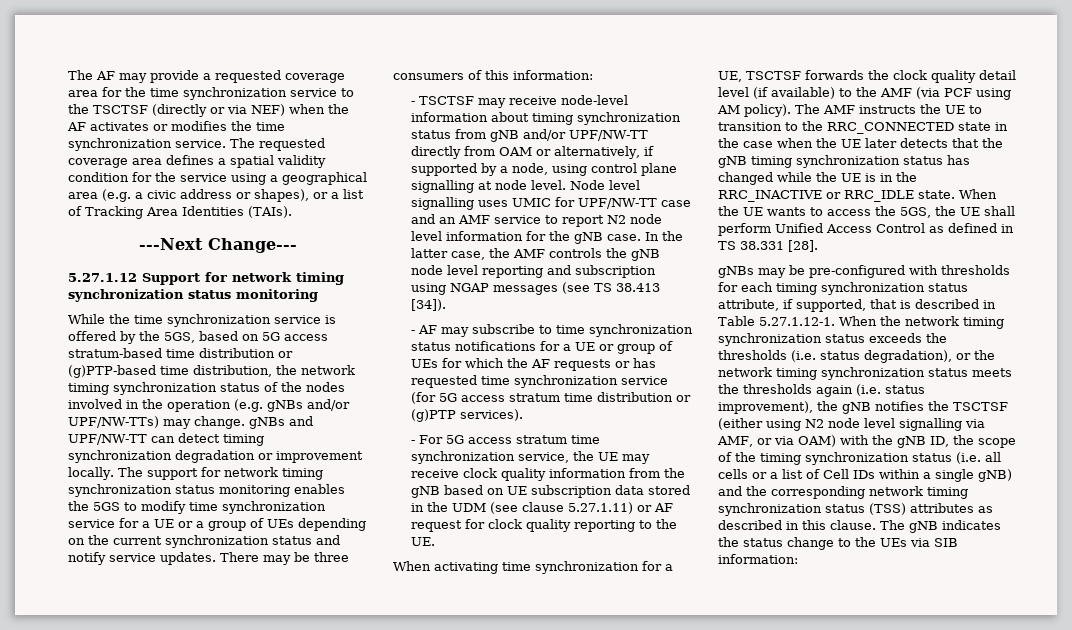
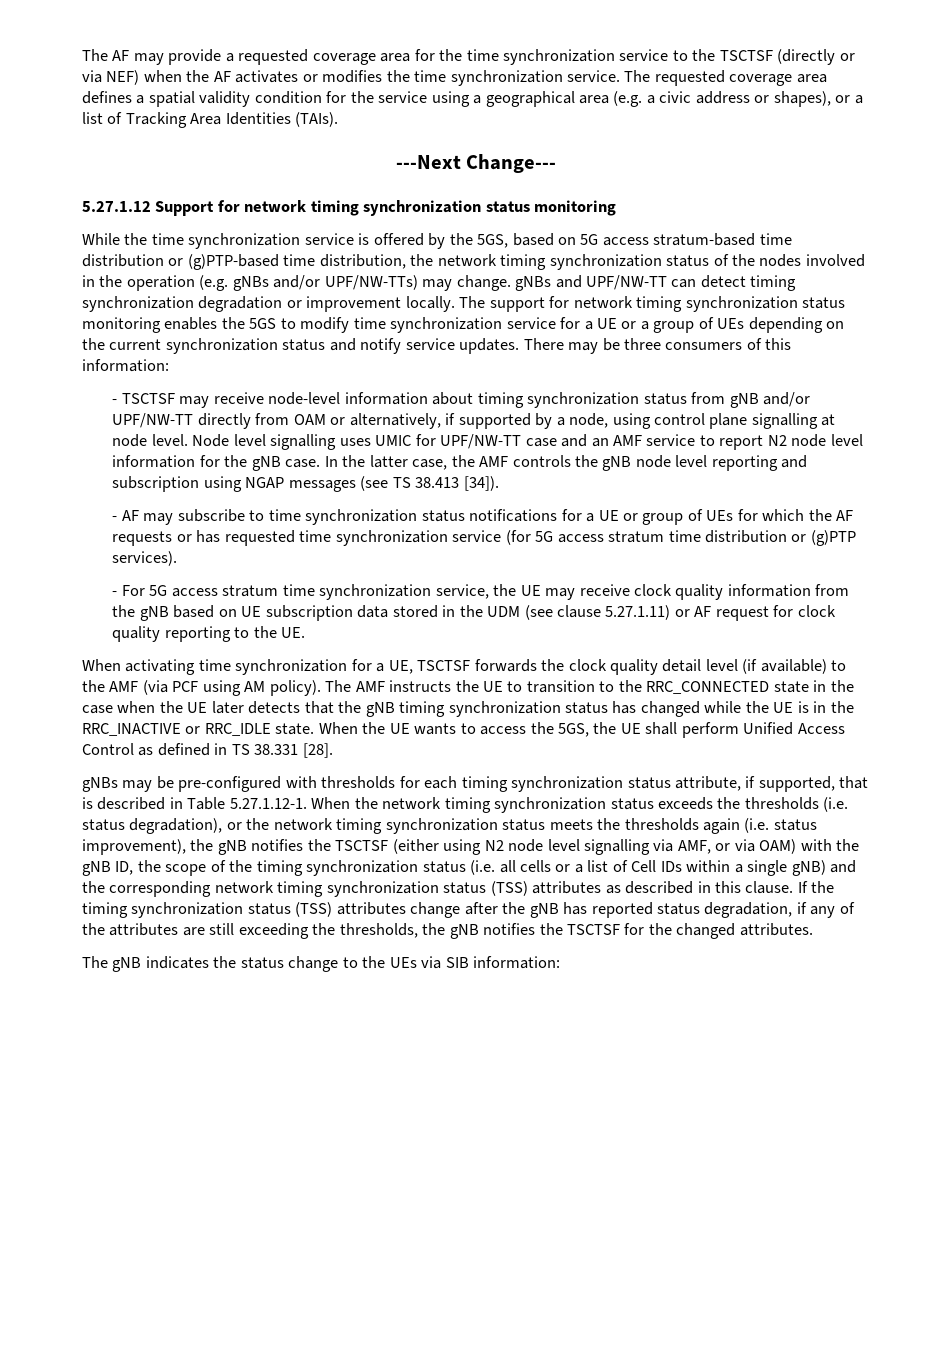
- gNBs may be pre-configured with thresholds for each timing synchronization status attribute, if supported, that is described in Table 5.27.1.12-1. When the network timing synchronization status exceeds the thresholds (i.e. status degradation), or the network timing synchronization status meets the thresholds again (i.e. status improvement), the gNB notifies the TSCTSF (either using N2 node level signalling via AMF, or via OAM) with the gNB ID, the scope of the timing synchronization status (i.e. all cells or a list of Cell IDs within a single gNB) and the corresponding network timing synchronization status (TSS) attributes as described in this clause. The gNB indicates the status change to the UEs via SIB information:
+ gNBs may be pre-configured with thresholds for each timing synchronization status attribute, if supported, that is described in Table 5.27.1.12-1. When the network timing synchronization status exceeds the thresholds (i.e. status degradation), or the network timing synchronization status meets the thresholds again (i.e. status improvement), the gNB notifies the TSCTSF (either using N2 node level signalling via AMF, or via OAM) with the gNB ID, the scope of the timing synchronization status (i.e. all cells or a list of Cell IDs within a single gNB) and the corresponding network timing synchronization status (TSS) attributes as described in this clause. If the timing synchronization status (TSS) attributes change after the gNB has reported status degradation, if any of the attributes are still exceeding the thresholds, the gNB notifies the TSCTSF for the changed attributes.
+ The gNB indicates the status change to the UEs via SIB information:

